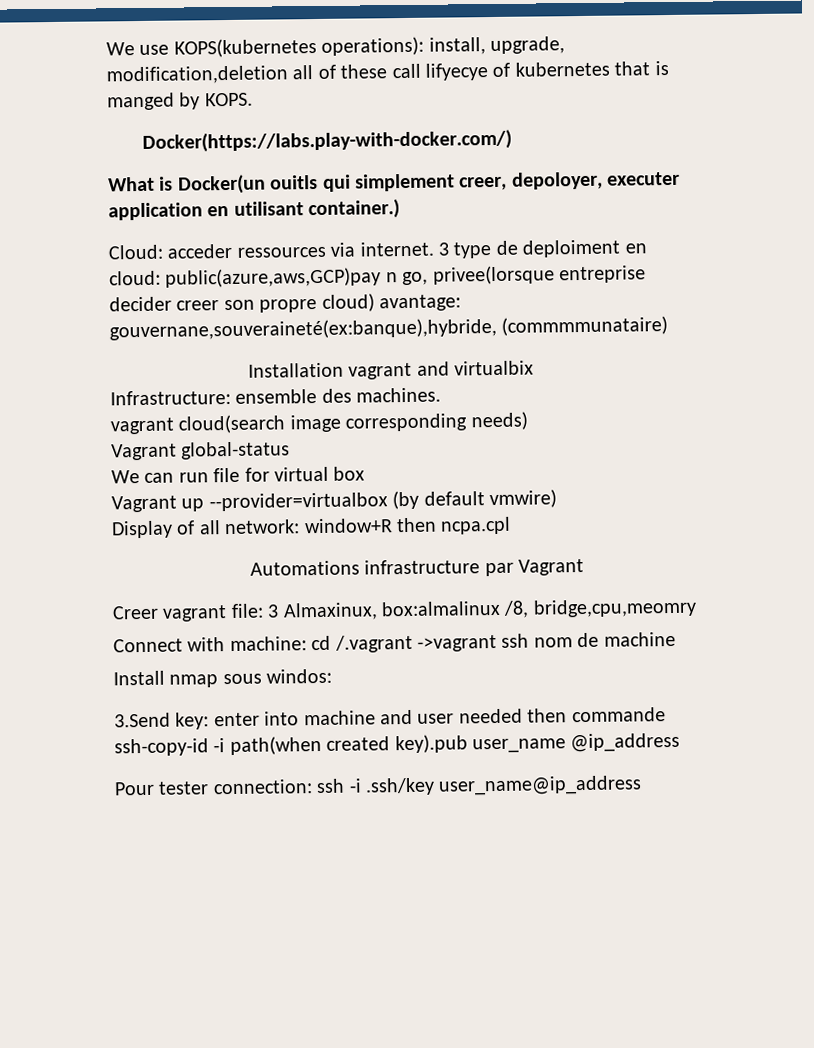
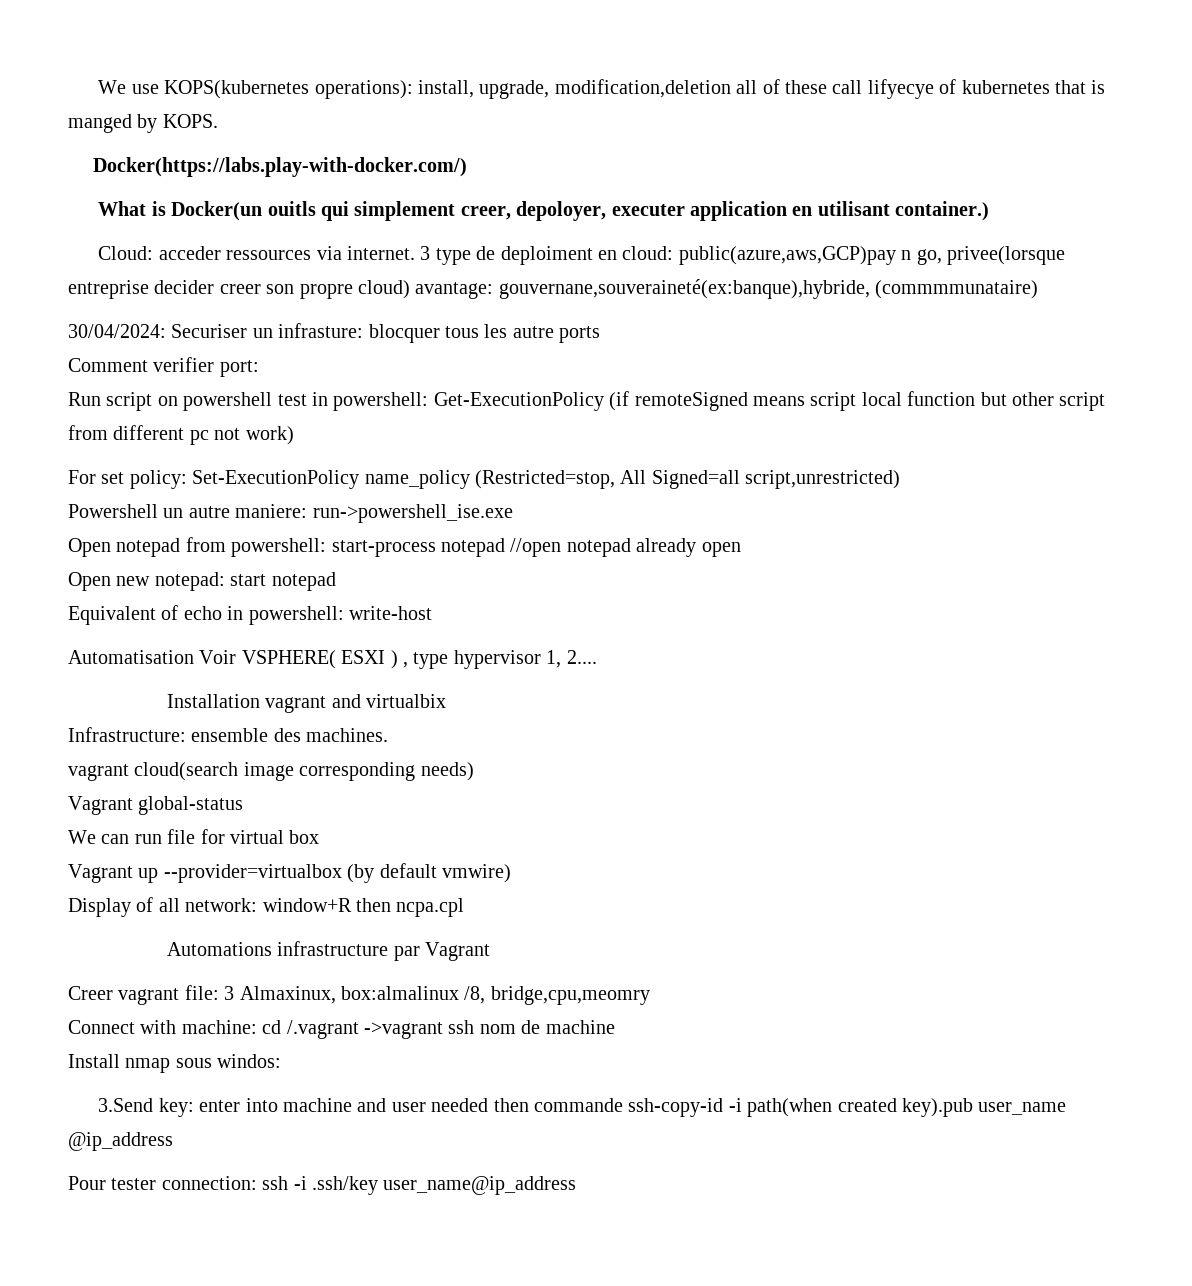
+ 30/04/2024: Securiser un infrasture: blocquer tous les autre ports
+ Comment verifier port:
+ Run script on powershell test in powershell: Get-ExecutionPolicy (if remoteSigned means script local function but other script from different pc not work)
+ For set policy: Set-ExecutionPolicy name_policy (Restricted=stop, All Signed=all script,unrestricted)
+ Powershell un autre maniere: run->powershell_ise.exe
+ Open notepad from powershell: start-process notepad //open notepad already open
+ Open new notepad: start notepad
+ Equivalent of echo in powershell: write-host
+ Automatisation Voir VSPHERE( ESXI ) , type hypervisor 1, 2....

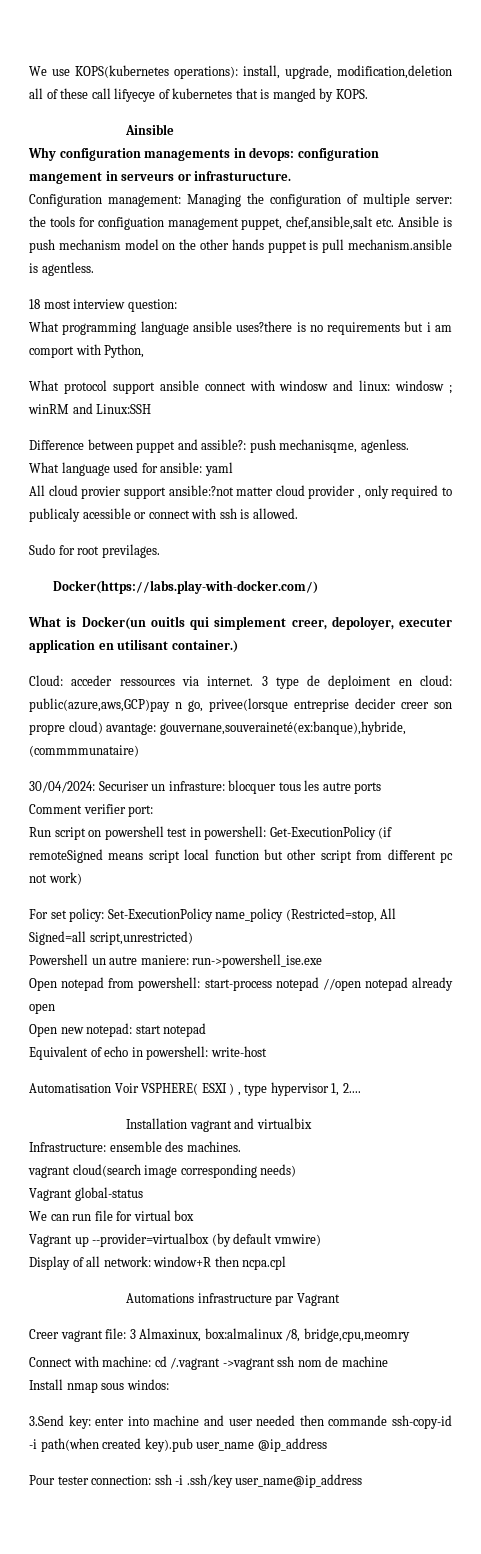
+ Ainsible
+ Why configuration managements in devops: configuration mangement in serveurs or infrasturucture.
+ Configuration management: Managing the configuration of multiple server: the tools for configuation management puppet, chef,ansible,salt etc. Ansible is push mechanism model on the other hands puppet is pull mechanism.ansible is agentless.
+ 18 most interview question:
+ What programming language ansible uses?there is no requirements but i am comport with Python,
+ What protocol support ansible connect with windosw and linux: windosw ; winRM and Linux:SSH
+ Difference between puppet and assible?: push mechanisqme, agenless.
+ What language used for ansible: yaml
+ All cloud provier support ansible:?not matter cloud provider , only required to publicaly acessible or connect with ssh is allowed.
+ Sudo for root previlages.

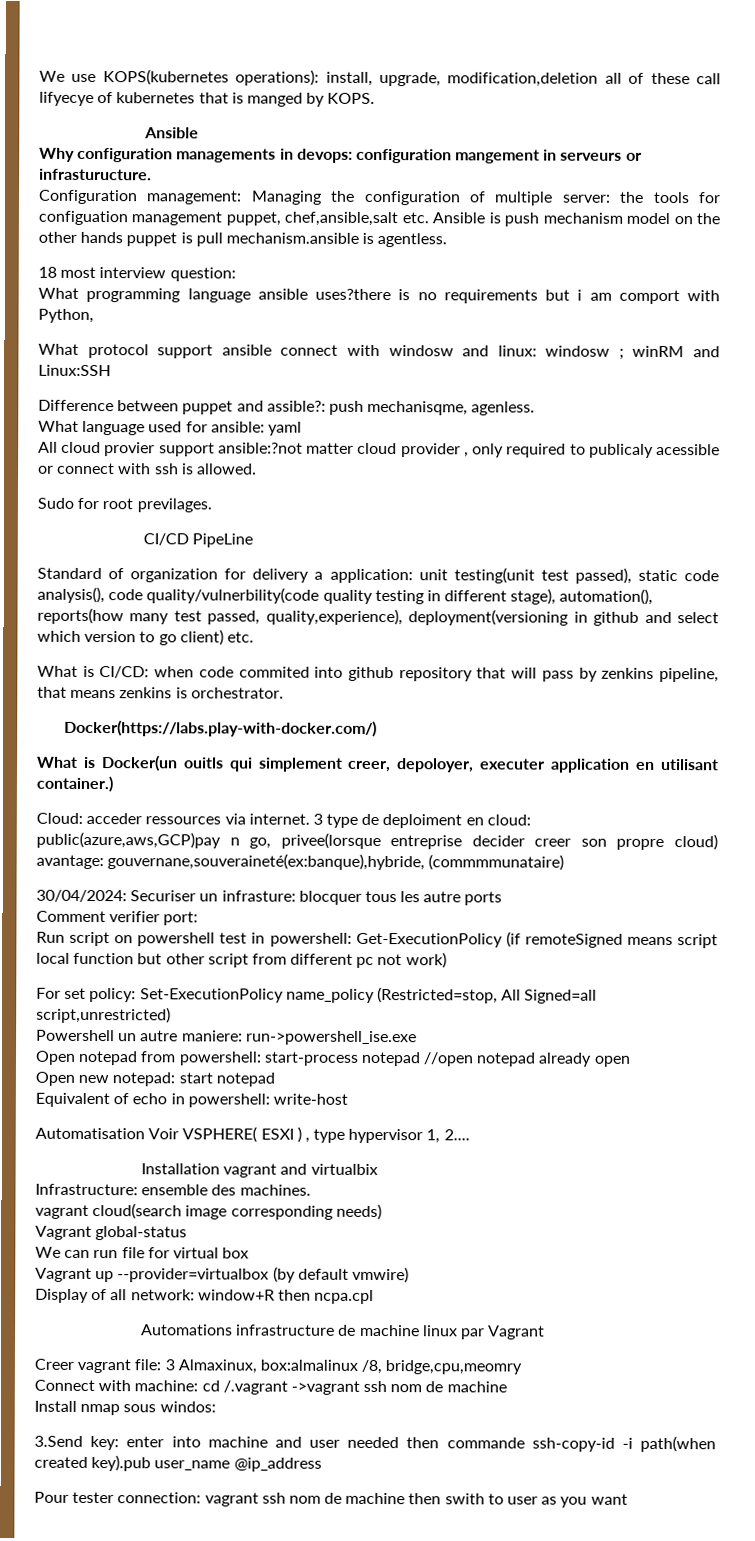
  We use KOPS(kubernetes operations): install, upgrade, modification,deletion all of these call lifyecye of kubernetes that is manged by KOPS.
- Ainsible
+ Ansible
+ CI/CD PipeLine
+ Standard of organization for delivery a application: unit testing(unit test passed), static code analysis(), code quality/vulnerbility(code quality testing in different stage), automation(), reports(how many test passed, quality,experience), deployment(versioning in github and select which version to go client) etc.
+ What is CI/CD: when code commited into github repository that will pass by zenkins pipeline, that means zenkins is orchestrator.
- Automations infrastructure par Vagrant
+ Automations infrastructure de machine linux par Vagrant
- Pour tester connection: ssh -i .ssh/key user_name@ip_address
+ Pour tester connection: vagrant ssh nom de machine then swith to user as you want

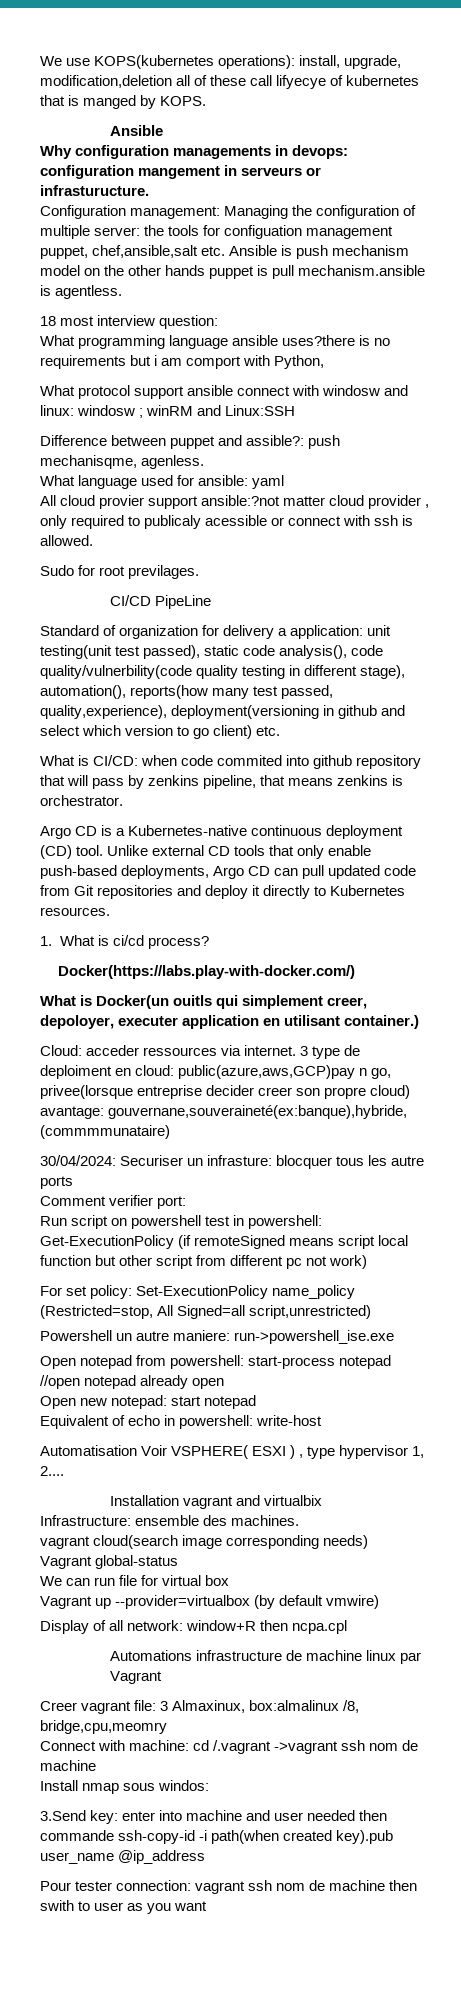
+ Argo CD is a Kubernetes-native continuous deployment (CD) tool. Unlike external CD tools that only enable push-based deployments, Argo CD can pull updated code from Git repositories and deploy it directly to Kubernetes resources.
+ 1. What is ci/cd process?

